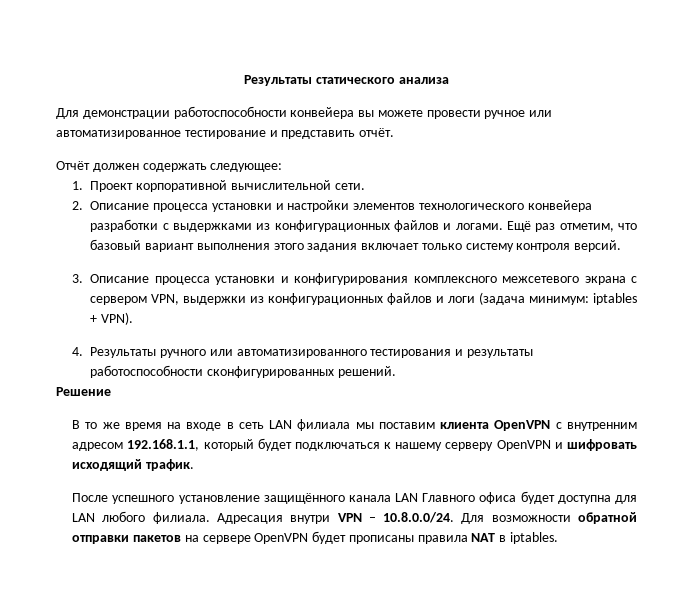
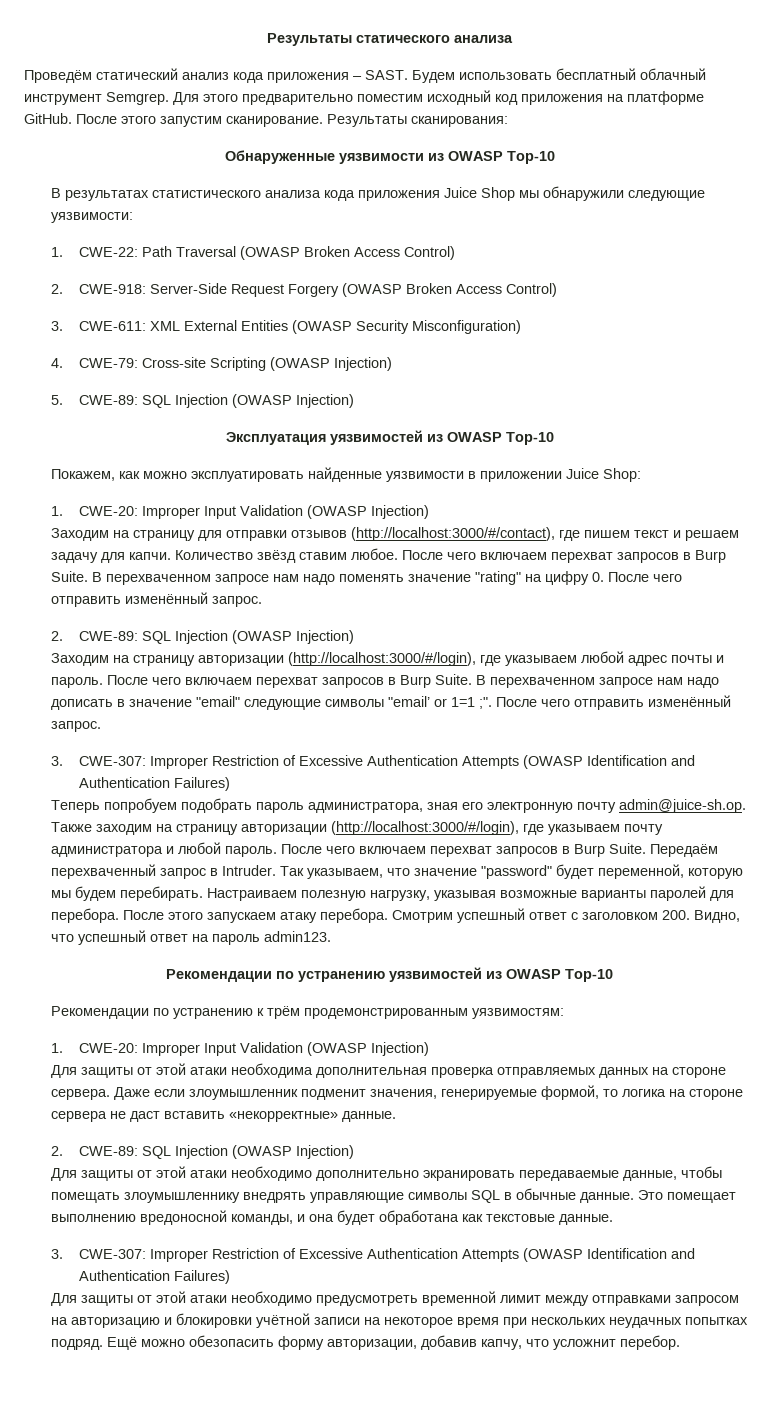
- Для демонстрации работоспособности конвейера вы можете провести ручное или автоматизированное тестирование и представить отчёт.
- Отчёт должен содержать следующее:
- 1. Проект корпоративной вычислительной сети.
- 2. Описание процесса установки и настройки элементов технологического конвейера разработки с выдержками из конфигурационных файлов и логами. Ещё раз отметим, что базовый вариант выполнения этого задания включает только систему контроля версий.
- 3. Описание процесса установки и конфигурирования комплексного межсетевого экрана с сервером VPN, выдержки из конфигурационных файлов и логи (задача минимум: iptables + VPN).
- 4. Результаты ручного или автоматизированного тестирования и результаты работоспособности сконфигурированных решений.
- Решение
- В то же время на входе в сеть LAN филиала мы поставим клиента OpenVPN c внутренним адресом 192.168.1.1, который будет подключаться к нашему серверу OpenVPN и шифровать исходящий трафик.
- После успешного установление защищённого канала LAN Главного офиса будет доступна для LAN любого филиала. Адресация внутри VPN – 10.8.0.0/24. Для возможности обратной отправки пакетов на сервере OpenVPN будет прописаны правила NAT в iptables.
+ Проведём статический анализ кода приложения – SAST. Будем использовать бесплатный облачный инструмент Semgrep. Для этого предварительно поместим исходный код приложения на платформе GitHub. После этого запустим сканирование. Результаты сканирования:
+ Обнаруженные уязвимости из OWASP Top-10
+ В результатах статистического анализа кода приложения Juice Shop мы обнаружили следующие уязвимости:
+ 1. CWE-22: Path Traversal (OWASP Broken Access Control)
+ 2. CWE-918: Server-Side Request Forgery (OWASP Broken Access Control)
+ 3. CWE-611: XML External Entities (OWASP Security Misconfiguration)
+ 4. CWE-79: Cross-site Scripting (OWASP Injection)
+ 5. CWE-89: SQL Injection (OWASP Injection)
+ Эксплуатация уязвимостей из OWASP Top-10
+ Покажем, как можно эксплуатировать найденные уязвимости в приложении Juice Shop:
+ 1. CWE-20: Improper Input Validation (OWASP Injection)
+ Заходим на страницу для отправки отзывов (http://localhost:3000/#/contact), где пишем текст и решаем задачу для капчи. Количество звёзд ставим любое. После чего включаем перехват запросов в Burp Suite. В перехваченном запросе нам надо поменять значение "rating" на цифру 0. После чего отправить изменённый запрос.
+ 2. CWE-89: SQL Injection (OWASP Injection)
+ Заходим на страницу авторизации (http://localhost:3000/#/login), где указываем любой адрес почты и пароль. После чего включаем перехват запросов в Burp Suite. В перехваченном запросе нам надо дописать в значение "email" следующие символы "email’ or 1=1 ;". После чего отправить изменённый запрос.
+ 3. CWE-307: Improper Restriction of Excessive Authentication Attempts (OWASP Identification and Authentication Failures)
+ Теперь попробуем подобрать пароль администратора, зная его электронную почту admin@juice-sh.op. Также заходим на страницу авторизации (http://localhost:3000/#/login), где указываем почту администратора и любой пароль. После чего включаем перехват запросов в Burp Suite. Передаём перехваченный запрос в Intruder. Так указываем, что значение "password" будет переменной, которую мы будем перебирать. Настраиваем полезную нагрузку, указывая возможные варианты паролей для перебора. После этого запускаем атаку перебора. Смотрим успешный ответ с заголовком 200. Видно, что успешный ответ на пароль admin123.
+ Рекомендации по устранению уязвимостей из OWASP Top-10
+ Рекомендации по устранению к трём продемонстрированным уязвимостям:
+ 1. CWE-20: Improper Input Validation (OWASP Injection)
+ Для защиты от этой атаки необходима дополнительная проверка отправляемых данных на стороне сервера. Даже если злоумышленник подменит значения, генерируемые формой, то логика на стороне сервера не даст вставить «некорректные» данные.
+ 2. CWE-89: SQL Injection (OWASP Injection)
+ Для защиты от этой атаки необходимо дополнительно экранировать передаваемые данные, чтобы помещать злоумышленнику внедрять управляющие символы SQL в обычные данные. Это помещает выполнению вредоносной команды, и она будет обработана как текстовые данные.
+ 3. CWE-307: Improper Restriction of Excessive Authentication Attempts (OWASP Identification and Authentication Failures)
+ Для защиты от этой атаки необходимо предусмотреть временной лимит между отправками запросом на авторизацию и блокировки учётной записи на некоторое время при нескольких неудачных попытках подряд. Ещё можно обезопасить форму авторизации, добавив капчу, что усложнит перебор.

